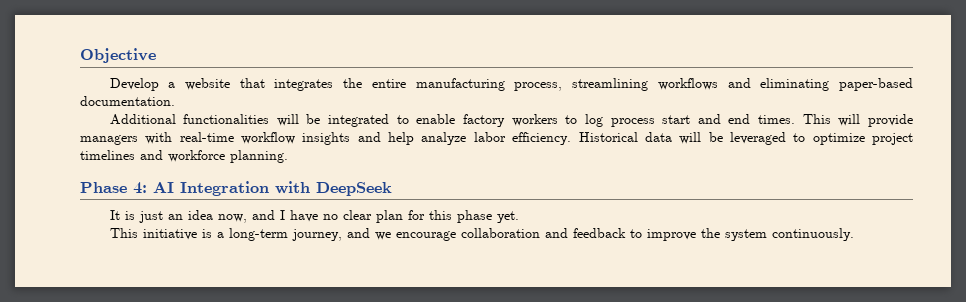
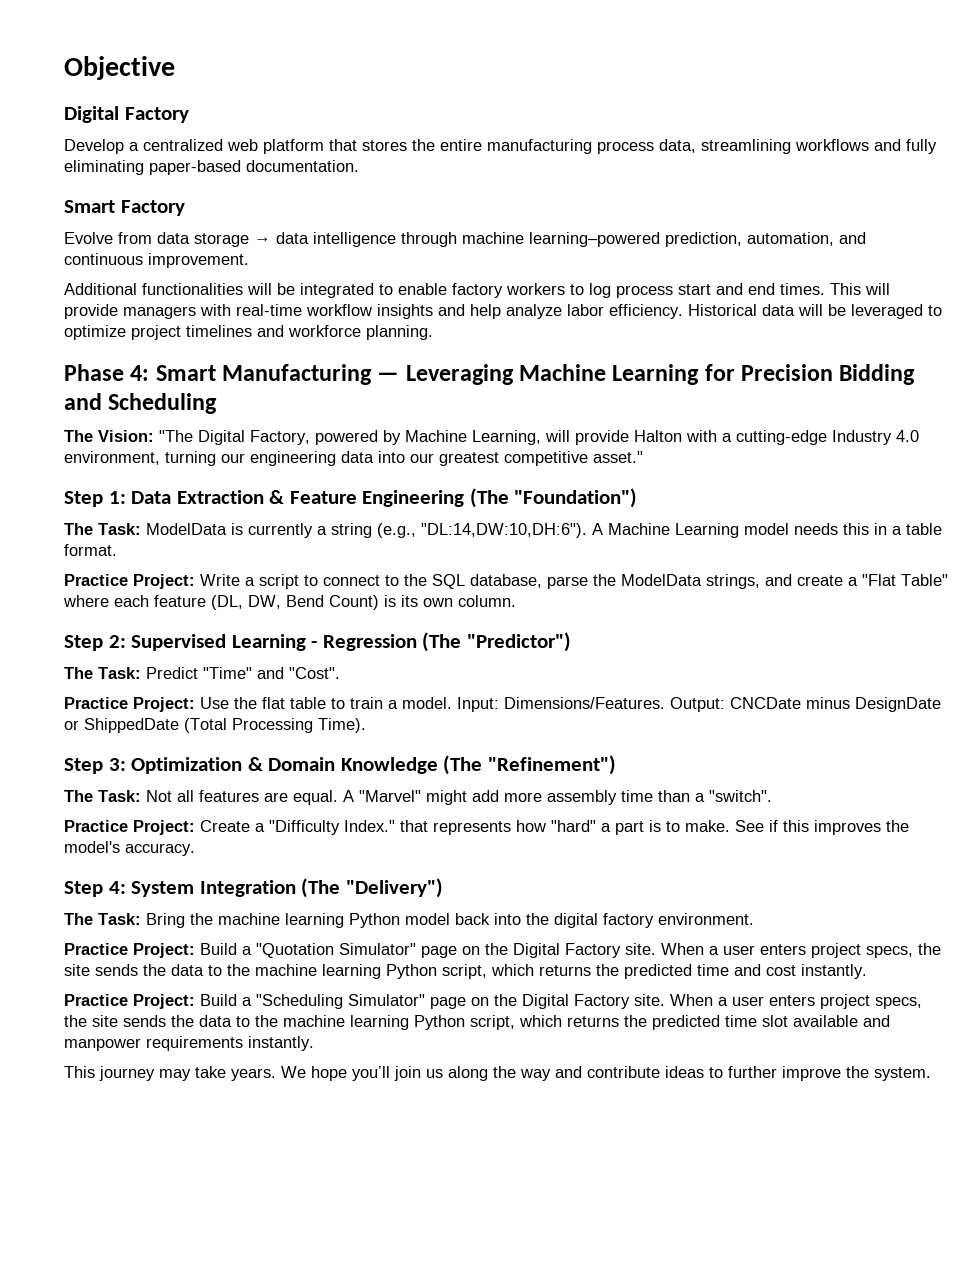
  Objective
+ Digital Factory
- Develop a website that integrates the entire manufacturing process, streamlining workflows and eliminating paper-based documentation.
+ Develop a centralized web platform that stores the entire manufacturing process data, streamlining workflows and fully eliminating paper-based documentation.
+ Smart Factory
+ Evolve from data storage → data intelligence through machine learning–powered prediction, automation, and continuous improvement.
- Phase 4: AI Integration with DeepSeek
- It is just an idea now, and I have no clear plan for this phase yet.
- This initiative is a long-term journey, and we encourage collaboration and feedback to improve the system continuously.
+ Phase 4: Smart Manufacturing — Leveraging Machine Learning for Precision Bidding and Scheduling
+ The Vision: "The Digital Factory, powered by Machine Learning, will provide Halton with a cutting-edge Industry 4.0 environment, turning our engineering data into our greatest competitive asset."
+ Step 1: Data Extraction & Feature Engineering (The "Foundation")
+ The Task: ModelData is currently a string (e.g., "DL:14,DW:10,DH:6"). A Machine Learning model needs this in a table format.
+ Practice Project: Write a script to connect to the SQL database, parse the ModelData strings, and create a "Flat Table" where each feature (DL, DW, Bend Count) is its own column.
+ Step 2: Supervised Learning - Regression (The "Predictor")
+ The Task: Predict "Time" and "Cost".
+ Practice Project: Use the flat table to train a model. Input: Dimensions/Features. Output: CNCDate minus DesignDate or ShippedDate (Total Processing Time).
+ Step 3: Optimization & Domain Knowledge (The "Refinement")
+ The Task: Not all features are equal. A "Marvel" might add more assembly time than a "switch".
+ Practice Project: Create a "Difficulty Index." that represents how "hard" a part is to make. See if this improves the model's accuracy.
+ Step 4: System Integration (The "Delivery")
+ The Task: Bring the machine learning Python model back into the digital factory environment.
+ Practice Project: Build a "Quotation Simulator" page on the Digital Factory site. When a user enters project specs, the site sends the data to the machine learning Python script, which returns the predicted time and cost instantly.
+ Practice Project: Build a "Scheduling Simulator" page on the Digital Factory site. When a user enters project specs, the site sends the data to the machine learning Python script, which returns the predicted time slot available and manpower requirements instantly.
+ This journey may take years. We hope you’ll join us along the way and contribute ideas to further improve the system.

